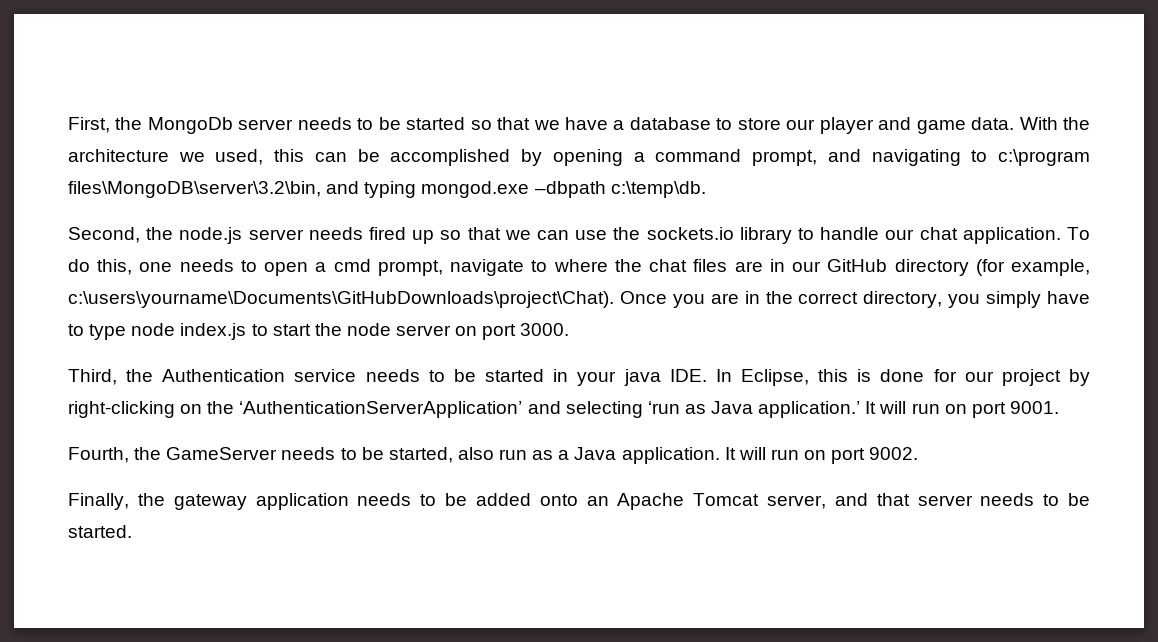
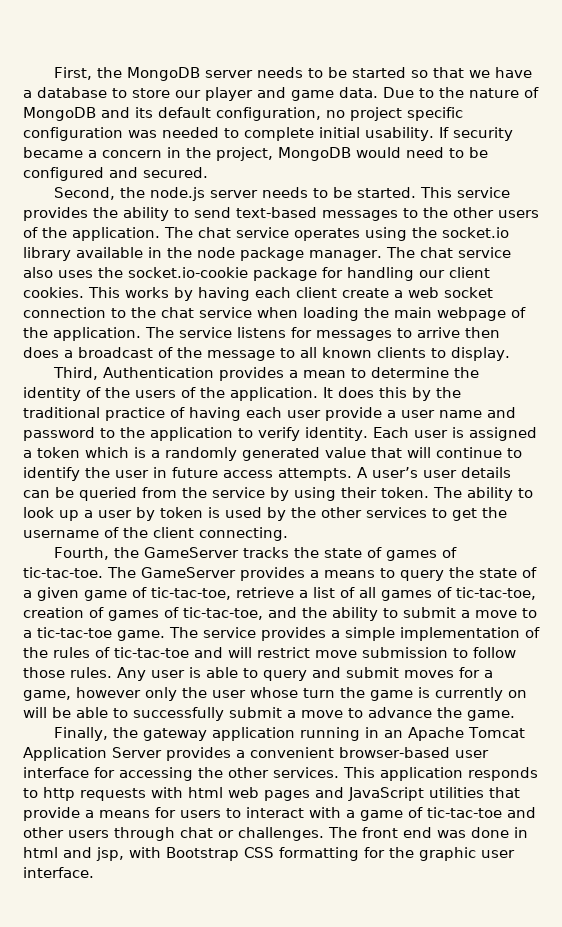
- First, the MongoDb server needs to be started so that we have a database to store our player and game data.
+ First, the MongoDB server needs to be started so that we have a database to store our player and game data.
- With the architecture we used, this can be accomplished by opening a command prompt, and navigating to c:\program files\MongoDB\server\3.2\bin, and typing mongod.exe –dbpath c:\temp\db.
+ Due to the nature of MongoDB and its default configuration, no project specific configuration was needed to complete initial usability. If security became a concern in the project, MongoDB would need to be configured and secured.
- Second, the node.js server needs fired up so that we can use the sockets.io library to handle our chat application. To do this, one needs to open a cmd prompt, navigate to where the chat files are in our GitHub directory (for example, c:\users\yourname\Documents\GitHubDownloads\project\Chat). Once you are in the correct directory, you simply have to type node index.js to start the node server on port 3000.
- Third, the Authentication service needs to be started in your java IDE. In Eclipse, this is done for our project by right-clicking on the ‘AuthenticationServerApplication’ and selecting ‘run as Java application.’ It will run on port 9001.
- Fourth, the GameServer needs to be started, also run as a Java application. It will run on port 9002.
- Finally, the gateway application needs to be added onto an Apache Tomcat server, and that server needs to be started.
+ Second, the node.js server needs to be started. This service provides the ability to send text-based messages to the other users of the application. The chat service operates using the socket.io library available in the node package manager. The chat service also uses the socket.io-cookie package for handling our client cookies. This works by having each client create a web socket connection to the chat service when loading the main webpage of the application. The service listens for messages to arrive then does a broadcast of the message to all known clients to display.
+ Third, Authentication provides a mean to determine the identity of the users of the application. It does this by the traditional practice of having each user provide a user name and password to the application to verify identity. Each user is assigned a token which is a randomly generated value that will continue to identify the user in future access attempts. A user’s user details can be queried from the service by using their token. The ability to look up a user by token is used by the other services to get the username of the client connecting.
+ Fourth, the GameServer tracks the state of games of tic-tac-toe. The GameServer provides a means to query the state of a given game of tic-tac-toe, retrieve a list of all games of tic-tac-toe, creation of games of tic-tac-toe, and the ability to submit a move to a tic-tac-toe game. The service provides a simple implementation of the rules of tic-tac-toe and will restrict move submission to follow those rules. Any user is able to query and submit moves for a game, however only the user whose turn the game is currently on will be able to successfully submit a move to advance the game.
+ Finally, the gateway application running in an Apache Tomcat Application Server provides a convenient browser-based user interface for accessing the other services. This application responds to http requests with html web pages and JavaScript utilities that provide a means for users to interact with a game of tic-tac-toe and other users through chat or challenges. The front end was done in html and jsp, with Bootstrap CSS formatting for the graphic user interface.

